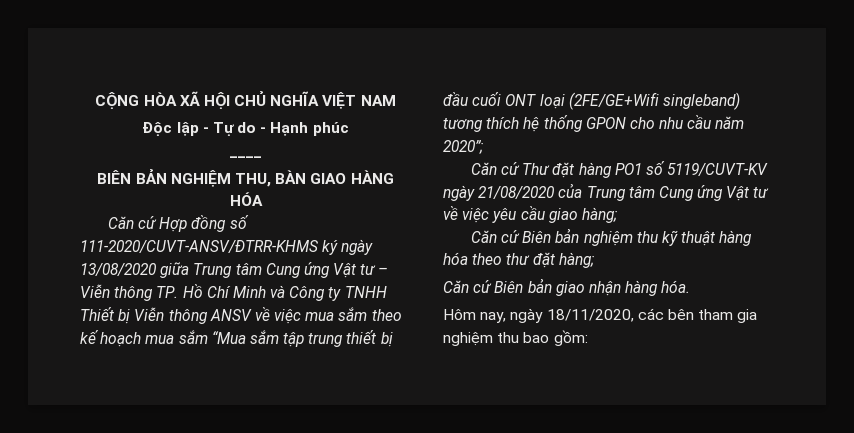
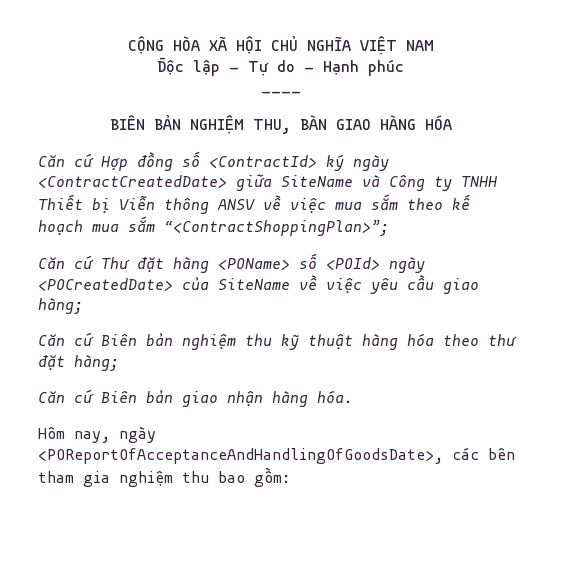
- Căn cứ Hợp đồng số 111-2020/CUVT-ANSV/ĐTRR-KHMS ký ngày 13/08/2020 giữa Trung tâm Cung ứng Vật tư – Viễn thông TP. Hồ Chí Minh và Công ty TNHH Thiết bị Viễn thông ANSV về việc mua sắm theo kế hoạch mua sắm “Mua sắm tập trung thiết bị đầu cuối ONT loại (2FE/GE+Wifi singleband) tương thích hệ thống GPON cho nhu cầu năm 2020”;
+ Căn cứ Hợp đồng số <ContractId> ký ngày <ContractCreatedDate> giữa SiteName và Công ty TNHH Thiết bị Viễn thông ANSV về việc mua sắm theo kế hoạch mua sắm “<ContractShoppingPlan>”;
- Căn cứ Thư đặt hàng PO1 số 5119/CUVT-KV ngày 21/08/2020 của Trung tâm Cung ứng Vật tư về việc yêu cầu giao hàng;
+ Căn cứ Thư đặt hàng <POName> số <POId> ngày <POCreatedDate> của SiteName về việc yêu cầu giao hàng;
- Hôm nay, ngày 18/11/2020, các bên tham gia nghiệm thu bao gồm:
+ Hôm nay, ngày <POReportOfAcceptanceAndHandlingOfGoodsDate>, các bên tham gia nghiệm thu bao gồm:

